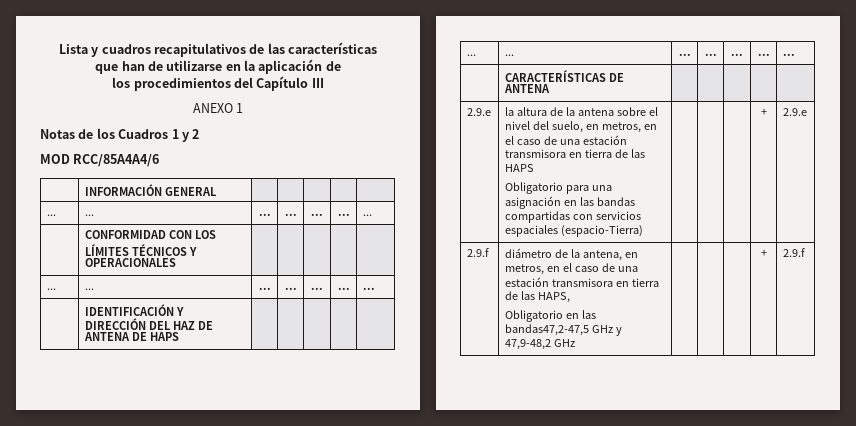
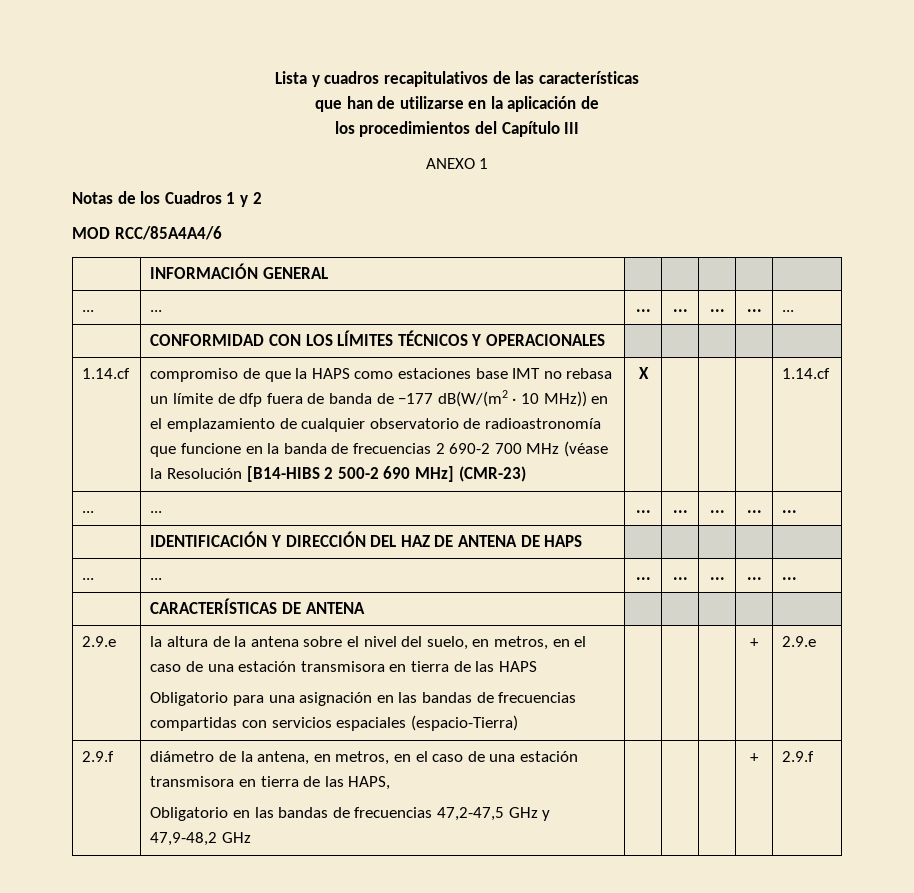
+ 1.14.cf | compromiso de que la HAPS como estaciones base IMT no rebasa un límite de dfp fuera de banda de −177 dB(W/(m2 · 10 MHz)) en el emplazamiento de cualquier observatorio de radioastronomía que funcione en la banda de frecuencias 2 690-2 700 MHz (véase la Resolución [B14-HIBS 2 500-2 690 MHz] (CMR-23) | X | | | | 1.14.cf
- Obligatorio para una asignación en las bandas compartidas con servicios espaciales (espacio-Tierra)
+ Obligatorio para una asignación en las bandas de frecuencias compartidas con servicios espaciales (espacio-Tierra)
  2.9.f | diámetro de la antena, en metros, en el caso de una estación transmisora en tierra de las HAPS,
- Obligatorio en las bandas47,2-47,5 GHz y 47,9-48,2 GHz | | | | + | 2.9.f
+ Obligatorio en las bandas de frecuencias 47,2-47,5 GHz y 47,9-48,2 GHz | | | | + | 2.9.f

